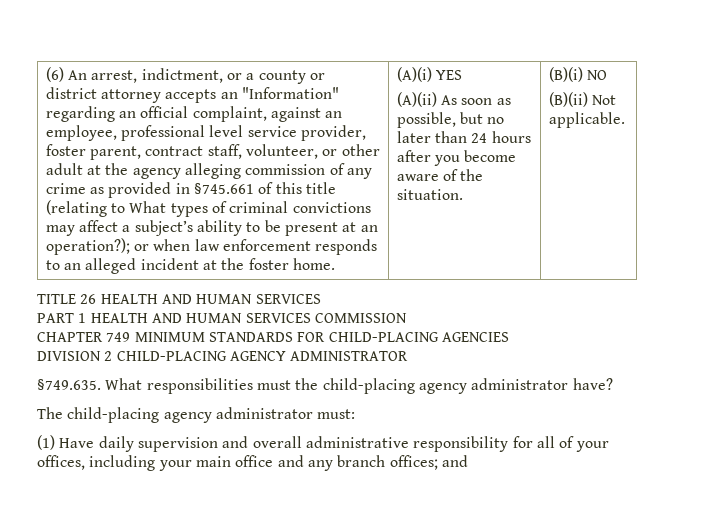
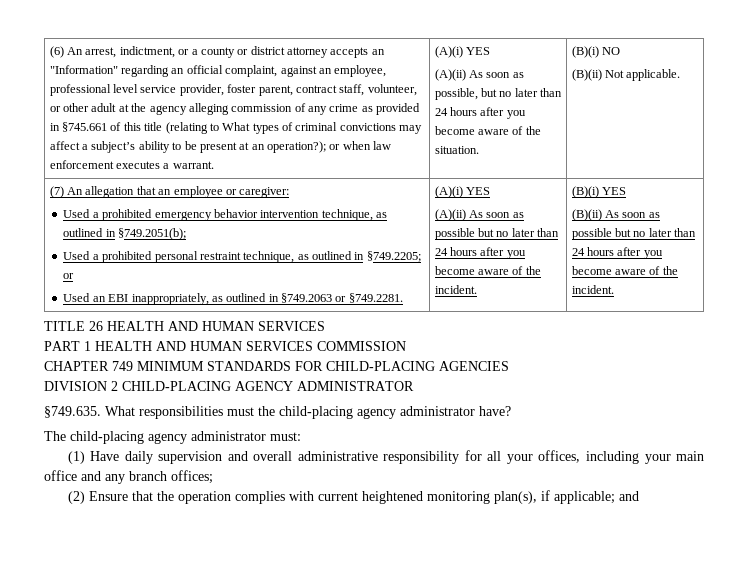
- or when law enforcement responds to an alleged incident at the foster home.
+ or when law enforcement executes a warrant.
+ (7) An allegation that an employee or caregiver:
+ Used a prohibited emergency behavior intervention technique, as outlined in §749.2051(b);
+ Used a prohibited personal restraint technique, as outlined in §749.2205; or
+ Used an EBI inappropriately, as outlined in §749.2063 or §749.2281. | (A)(i) YES
+ (A)(ii) As soon as possible but no later than 24 hours after you become aware of the incident. | (B)(i) YES
+ (B)(ii) As soon as possible but no later than 24 hours after you become aware of the incident.
- (1) Have daily supervision and overall administrative responsibility for all of your offices, including your main office and any branch offices; and
+ (1) Have daily supervision and overall administrative responsibility for all your offices, including your main office and any branch offices;
+ (2) Ensure that the operation complies with current heightened monitoring plan(s), if applicable; and

